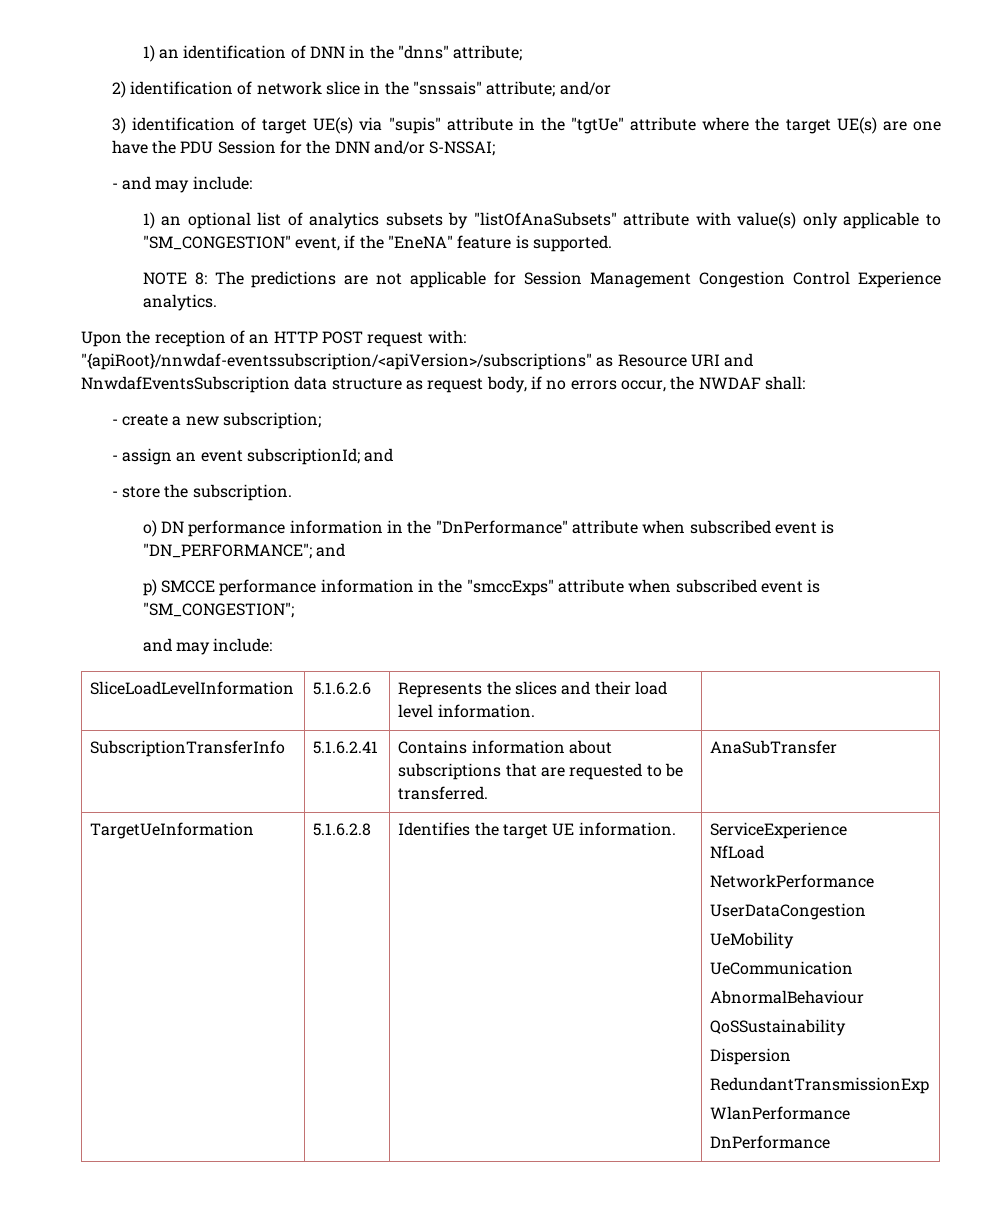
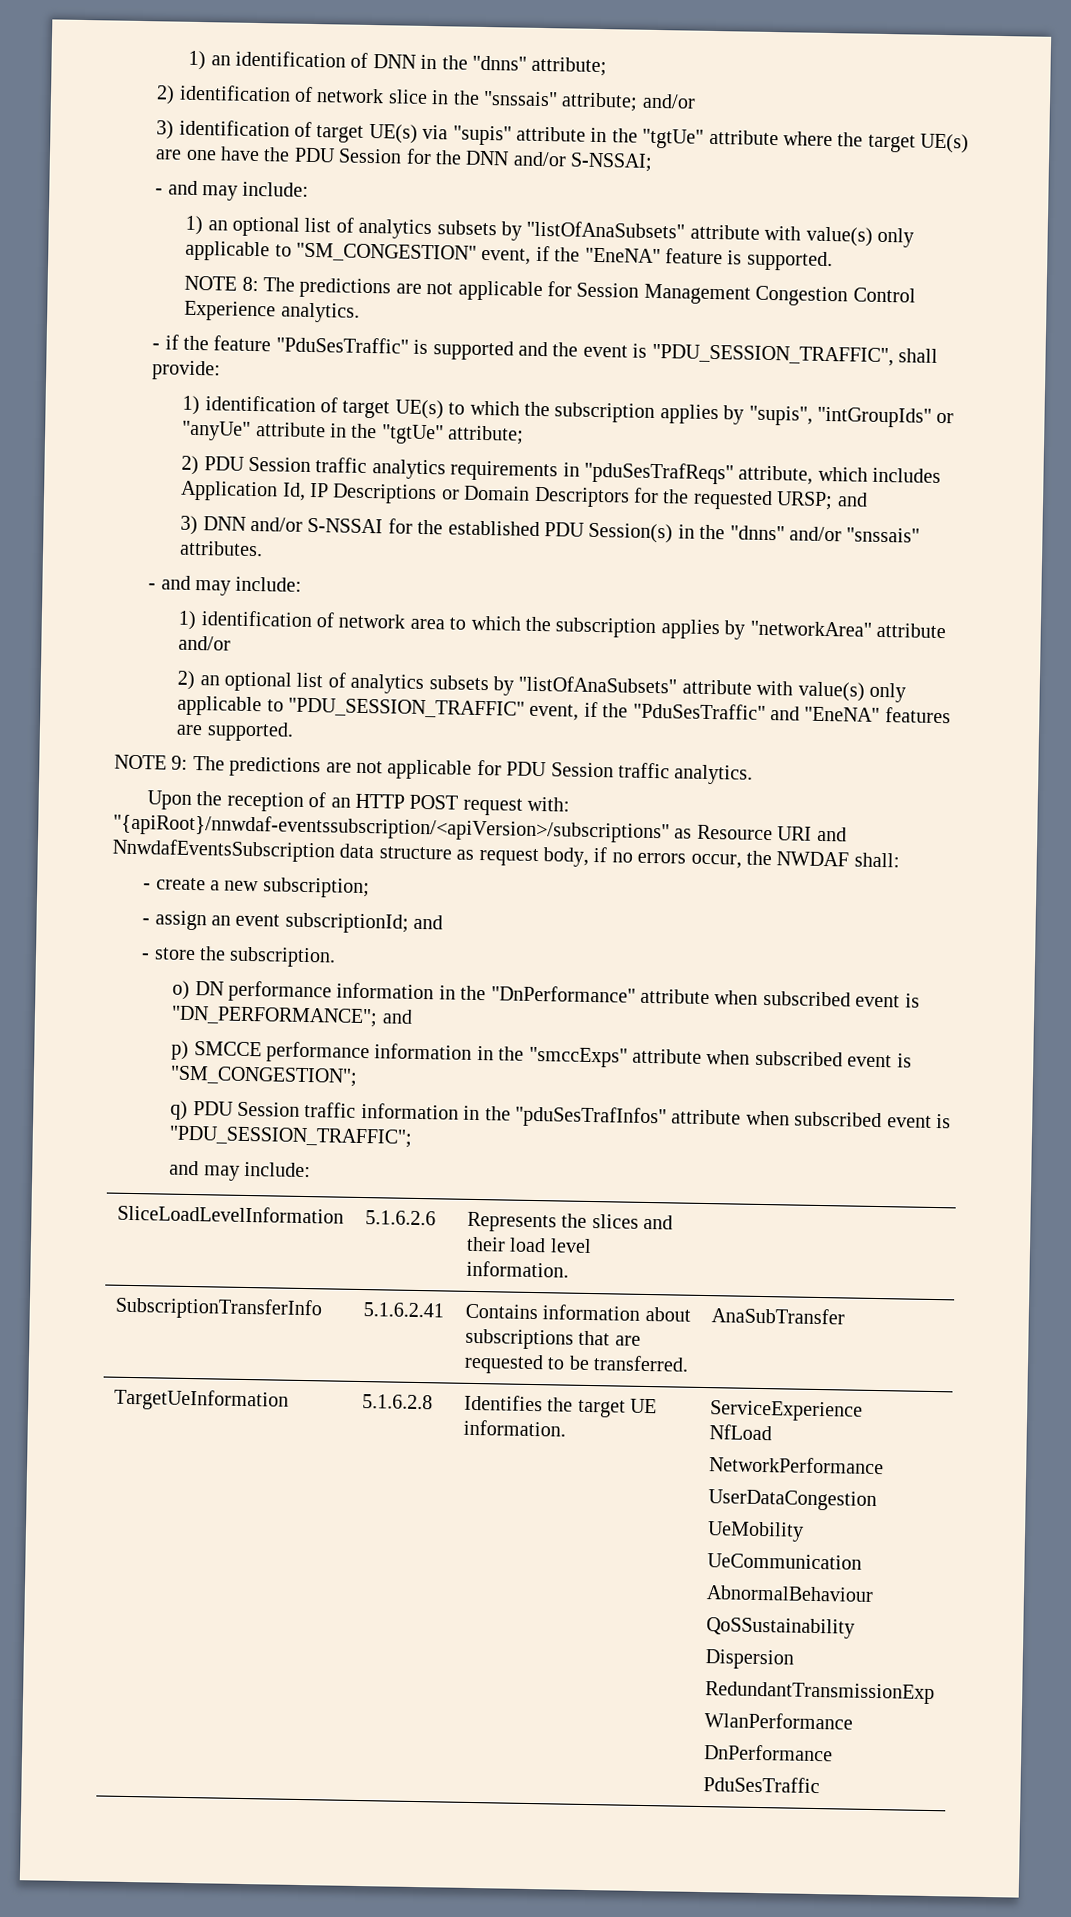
+ - if the feature "PduSesTraffic" is supported and the event is "PDU_SESSION_TRAFFIC", shall provide:
+ 1) identification of target UE(s) to which the subscription applies by "supis", "intGroupIds" or "anyUe" attribute in the "tgtUe" attribute;
+ 2) PDU Session traffic analytics requirements in "pduSesTrafReqs" attribute, which includes Application Id, IP Descriptions or Domain Descriptors for the requested URSP; and
+ 3) DNN and/or S-NSSAI for the established PDU Session(s) in the "dnns" and/or "snssais" attributes.
+ - and may include:
+ 1) identification of network area to which the subscription applies by "networkArea" attribute and/or
+ 2) an optional list of analytics subsets by "listOfAnaSubsets" attribute with value(s) only applicable to "PDU_SESSION_TRAFFIC" event, if the "PduSesTraffic" and "EneNA" features are supported.
+ NOTE 9: The predictions are not applicable for PDU Session traffic analytics.
+ q) PDU Session traffic information in the "pduSesTrafInfos" attribute when subscribed event is "PDU_SESSION_TRAFFIC";
  TargetUeInformation | 5.1.6.2.8 | Identifies the target UE information. | ServiceExperience
  NfLoad
  NetworkPerformance
  UserDataCongestion
  UeMobility
  UeCommunication
  AbnormalBehaviour
  QoSSustainability
  Dispersion
  RedundantTransmissionExp
  WlanPerformance
  DnPerformance
+ PduSesTraffic

